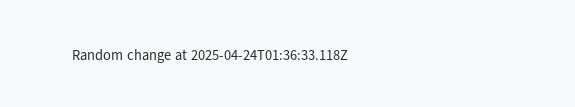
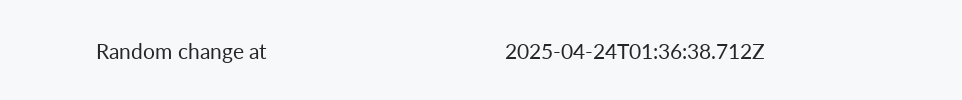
- Random change at 2025-04-24T01:36:33.118Z
+ Random change at 2025-04-24T01:36:38.712Z

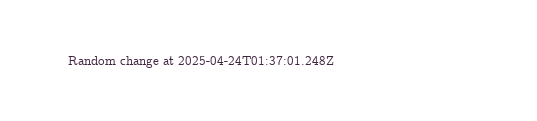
- Random change at 2025-04-24T01:36:38.712Z
+ Random change at 2025-04-24T01:37:01.248Z

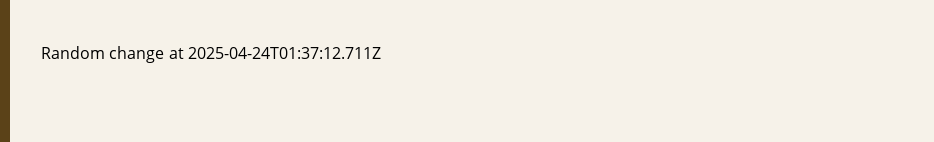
- Random change at 2025-04-24T01:37:01.248Z
+ Random change at 2025-04-24T01:37:12.711Z

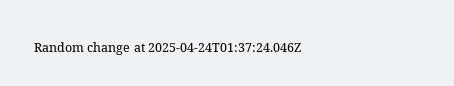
- Random change at 2025-04-24T01:37:12.711Z
+ Random change at 2025-04-24T01:37:24.046Z

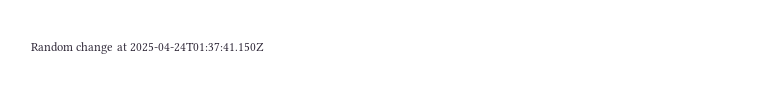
- Random change at 2025-04-24T01:37:24.046Z
+ Random change at 2025-04-24T01:37:41.150Z

